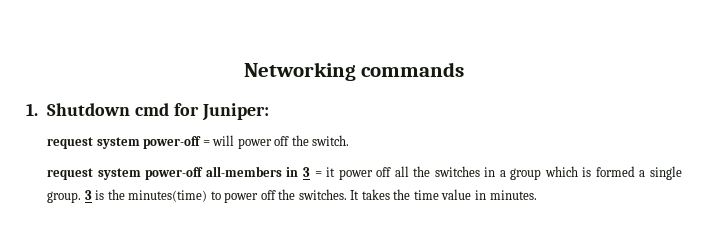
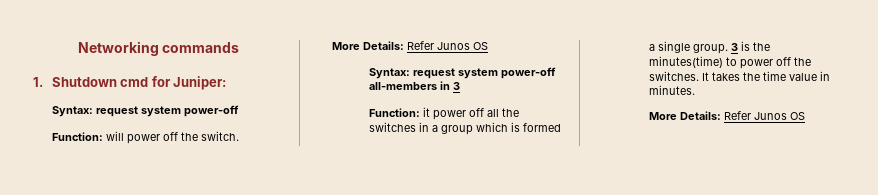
  1. Shutdown cmd for Juniper:
- request system power-off = will power off the switch.
- request system power-off all-members in 3 = it power off all the switches in a group which is formed a single group.
+ Syntax: request system power-off
+ Function: will power off the switch.
+ More Details: Refer Junos OS
+ Syntax: request system power-off all-members in 3
+ Function: it power off all the switches in a group which is formed a single group.
  It takes the time value in minutes.
+ More Details: Refer Junos OS

